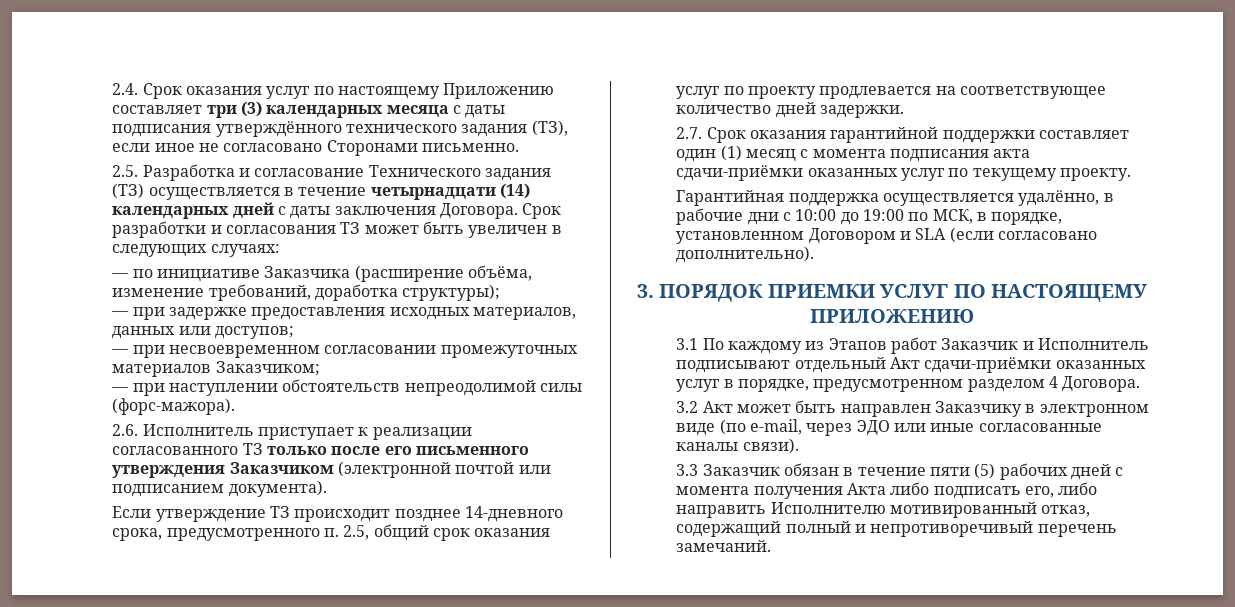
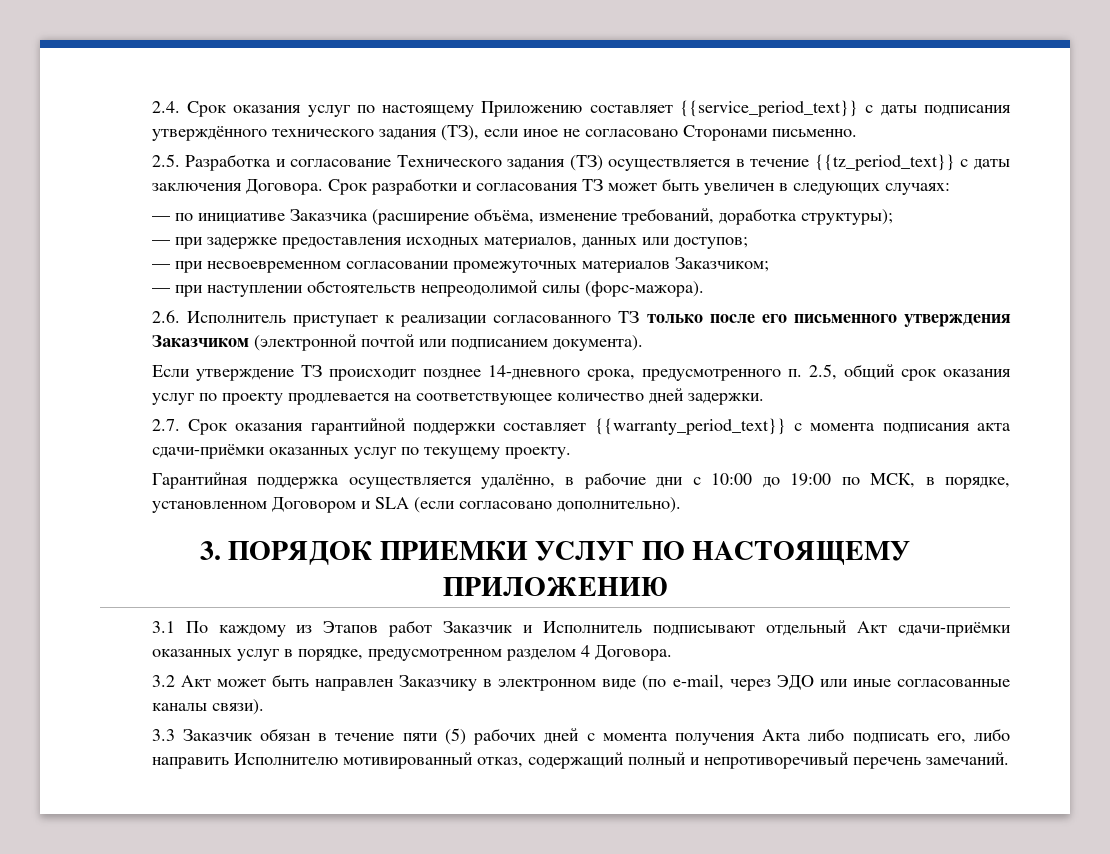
- 2.4. Срок оказания услуг по настоящему Приложению составляет три (3) календарных месяца с даты подписания утверждённого технического задания (ТЗ), если иное не согласовано Сторонами письменно.
+ 2.4. Срок оказания услуг по настоящему Приложению составляет {{service_period_text}} с даты подписания утверждённого технического задания (ТЗ), если иное не согласовано Сторонами письменно.
- 2.5. Разработка и согласование Технического задания (ТЗ) осуществляется в течение четырнадцати (14) календарных дней с даты заключения Договора.
+ 2.5. Разработка и согласование Технического задания (ТЗ) осуществляется в течение {{tz_period_text}} с даты заключения Договора.
- 2.7. Срок оказания гарантийной поддержки составляет один (1) месяц с момента подписания акта сдачи-приёмки оказанных услуг по текущему проекту.
+ 2.7. Срок оказания гарантийной поддержки составляет {{warranty_period_text}} с момента подписания акта сдачи-приёмки оказанных услуг по текущему проекту.

